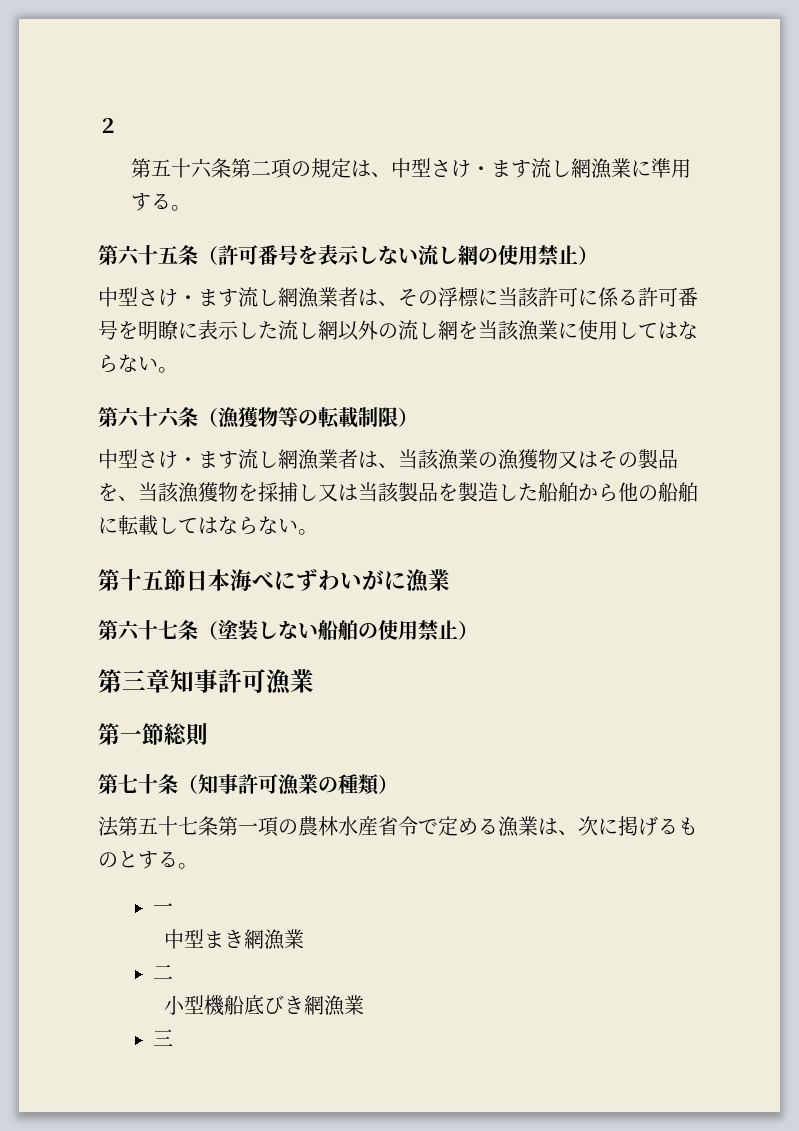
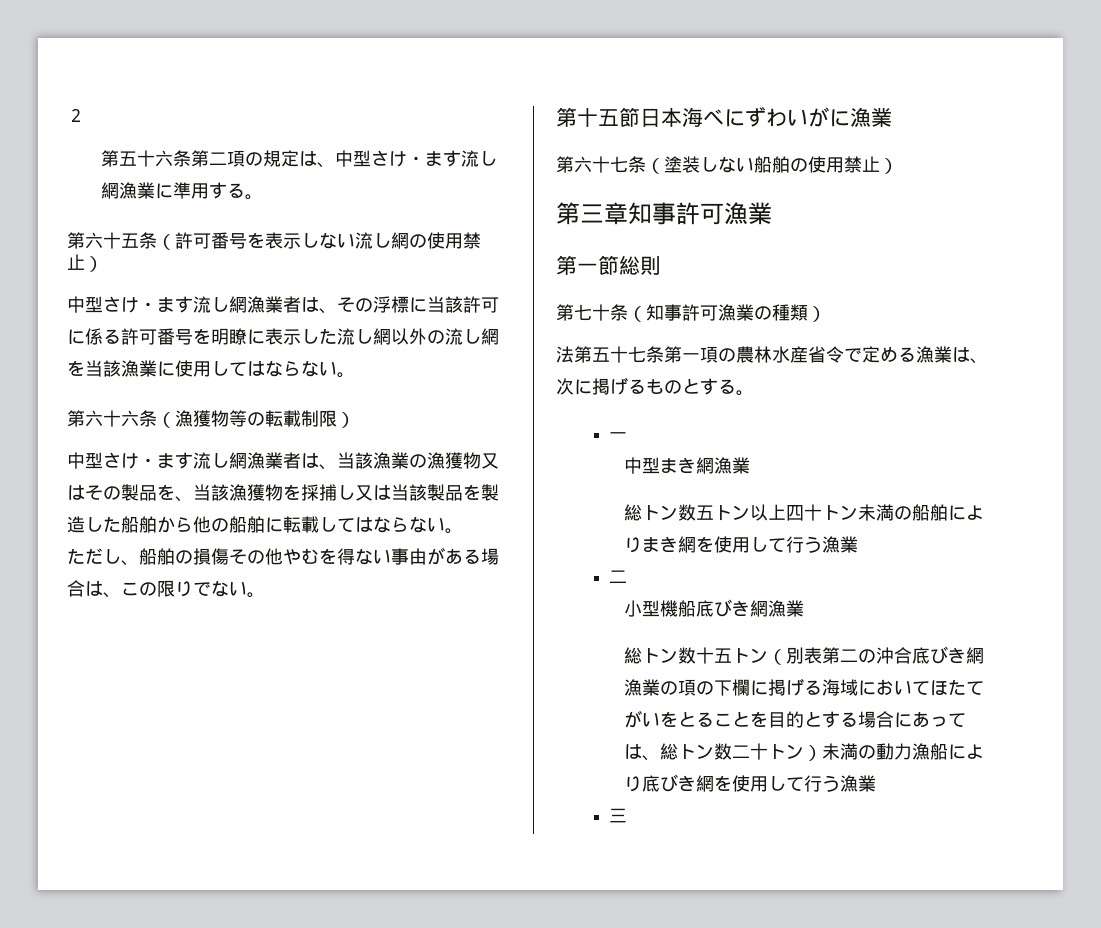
+ ただし、船舶の損傷その他やむを得ない事由がある場合は、この限りでない。
+ 総トン数五トン以上四十トン未満の船舶によりまき網を使用して行う漁業
+ 総トン数十五トン（別表第二の沖合底びき網漁業の項の下欄に掲げる海域においてほたてがいをとることを目的とする場合にあっては、総トン数二十トン）未満の動力漁船により底びき網を使用して行う漁業

